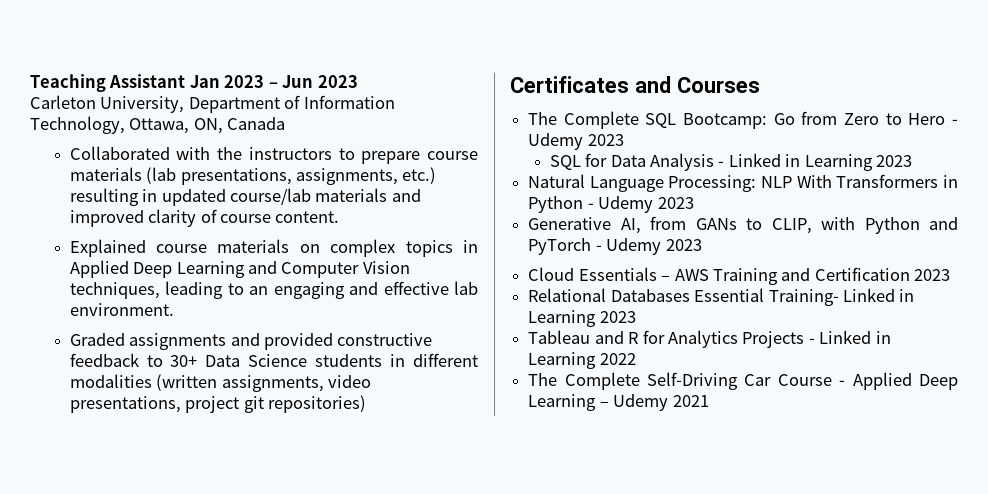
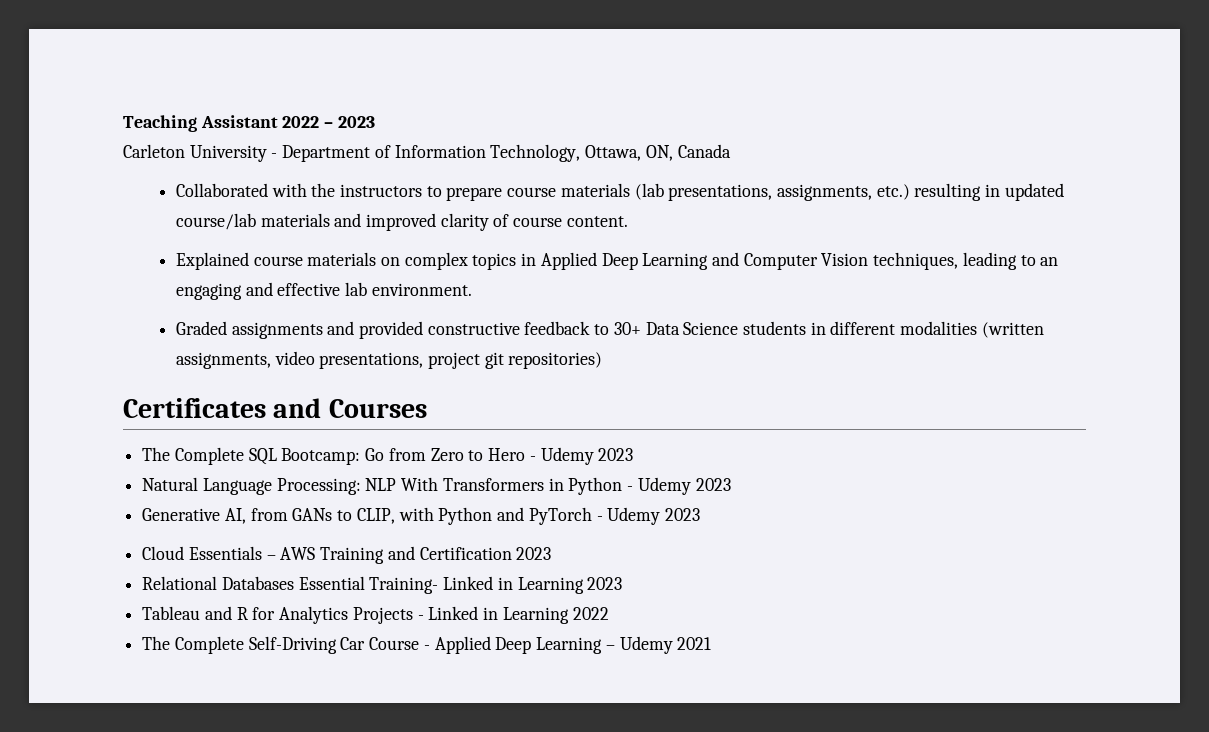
- Teaching Assistant Jan 2023 – Jun 2023
+ Teaching Assistant 2022 – 2023
- Carleton University, Department of Information Technology, Ottawa, ON, Canada
+ Carleton University - Department of Information Technology, Ottawa, ON, Canada
- SQL for Data Analysis - Linked in Learning 2023

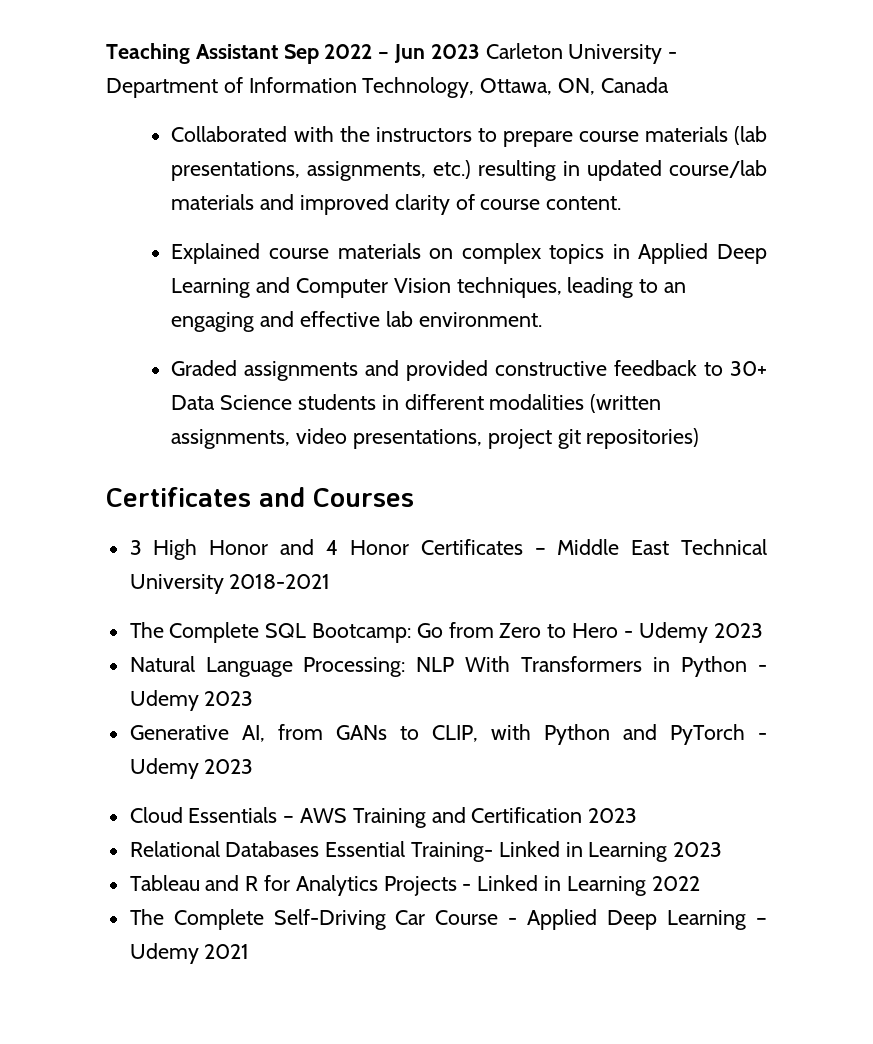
- Teaching Assistant 2022 – 2023
- Carleton University - Department of Information Technology, Ottawa, ON, Canada
+ Teaching Assistant Sep 2022 – Jun 2023 Carleton University - Department of Information Technology, Ottawa, ON, Canada
+ 3 High Honor and 4 Honor Certificates – Middle East Technical University 2018-2021

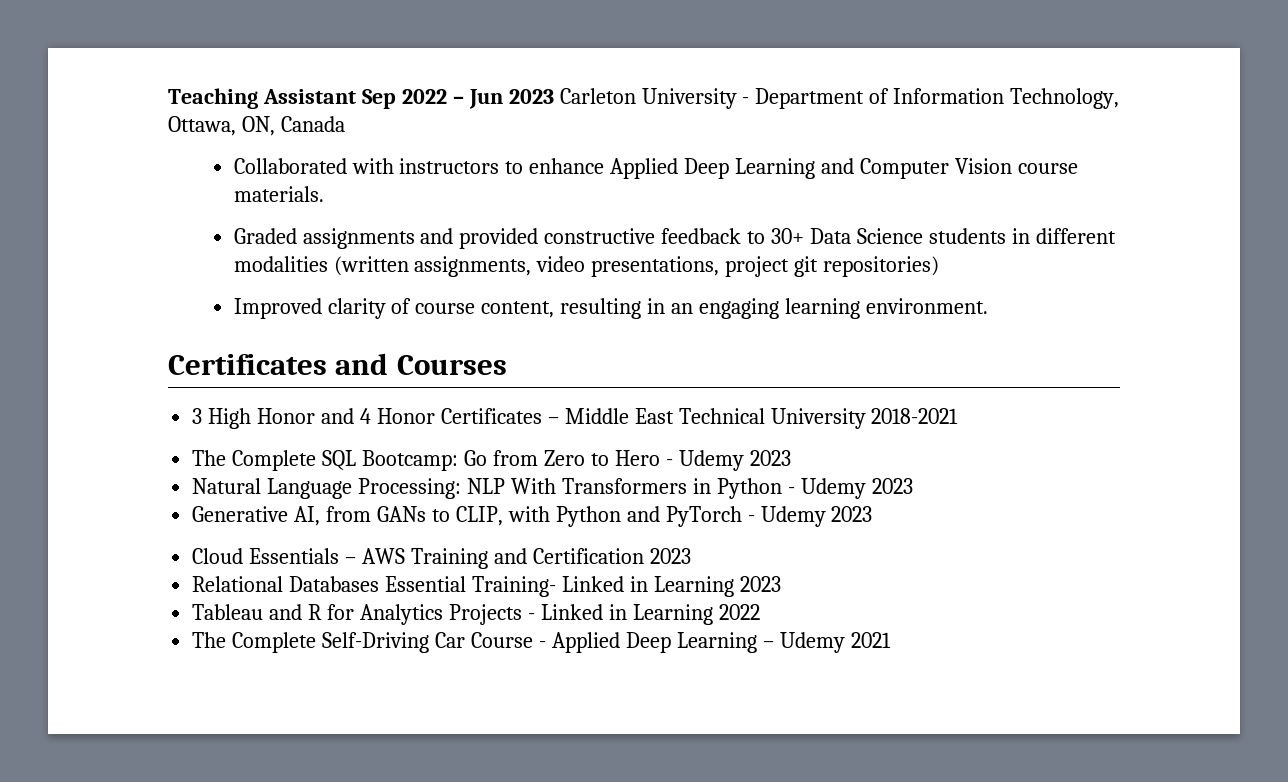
- Collaborated with the instructors to prepare course materials (lab presentations, assignments, etc.) resulting in updated course/lab materials and improved clarity of course content.
- Explained course materials on complex topics in Applied Deep Learning and Computer Vision techniques, leading to an engaging and effective lab environment.
+ Collaborated with instructors to enhance Applied Deep Learning and Computer Vision course materials.
+ Improved clarity of course content, resulting in an engaging learning environment.

